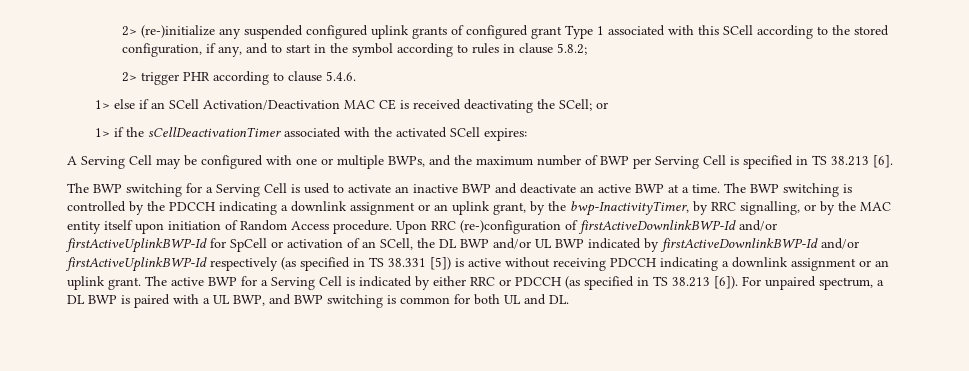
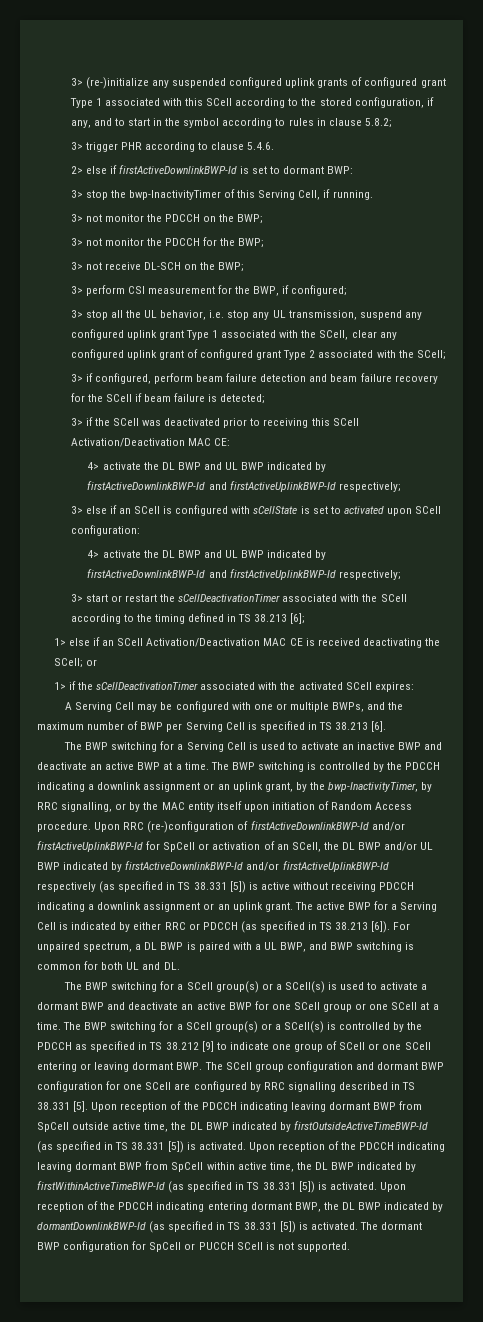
- 2> (re-)initialize any suspended configured uplink grants of configured grant Type 1 associated with this SCell according to the stored configuration, if any, and to start in the symbol according to rules in clause 5.8.2;
+ 3> (re-)initialize any suspended configured uplink grants of configured grant Type 1 associated with this SCell according to the stored configuration, if any, and to start in the symbol according to rules in clause 5.8.2;
- 2> trigger PHR according to clause 5.4.6.
+ 3> trigger PHR according to clause 5.4.6.
+ 2> else if firstActiveDownlinkBWP-Id is set to dormant BWP:
+ 3> stop the bwp-InactivityTimer of this Serving Cell, if running.
+ 3> not monitor the PDCCH on the BWP;
+ 3> not monitor the PDCCH for the BWP;
+ 3> not receive DL-SCH on the BWP;
+ 3> perform CSI measurement for the BWP, if configured;
+ 3> stop all the UL behavior, i.e. stop any UL transmission, suspend any configured uplink grant Type 1 associated with the SCell, clear any configured uplink grant of configured grant Type 2 associated with the SCell;
+ 3> if configured, perform beam failure detection and beam failure recovery for the SCell if beam failure is detected;
+ 3> if the SCell was deactivated prior to receiving this SCell Activation/Deactivation MAC CE:
+ 4> activate the DL BWP and UL BWP indicated by firstActiveDownlinkBWP-Id and firstActiveUplinkBWP-Id respectively;
+ 3> else if an SCell is configured with sCellState is set to activated upon SCell configuration:
+ 4> activate the DL BWP and UL BWP indicated by firstActiveDownlinkBWP-Id and firstActiveUplinkBWP-Id respectively;
+ 3> start or restart the sCellDeactivationTimer associated with the SCell according to the timing defined in TS 38.213 [6];
+ The BWP switching for a SCell group(s) or a SCell(s) is used to activate a dormant BWP and deactivate an active BWP for one SCell group or one SCell at a time. The BWP switching for a SCell group(s) or a SCell(s) is controlled by the PDCCH as specified in TS 38.212 [9] to indicate one group of SCell or one SCell entering or leaving dormant BWP. The SCell group configuration and dormant BWP configuration for one SCell are configured by RRC signalling described in TS 38.331 [5]. Upon reception of the PDCCH indicating leaving dormant BWP from SpCell outside active time, the DL BWP indicated by firstOutsideActiveTimeBWP-Id (as specified in TS 38.331 [5]) is activated. Upon reception of the PDCCH indicating leaving dormant BWP from SpCell within active time, the DL BWP indicated by firstWithinActiveTimeBWP-Id (as specified in TS 38.331 [5]) is activated. Upon reception of the PDCCH indicating entering dormant BWP, the DL BWP indicated by dormantDownlinkBWP-Id (as specified in TS 38.331 [5]) is activated. The dormant BWP configuration for SpCell or PUCCH SCell is not supported.

